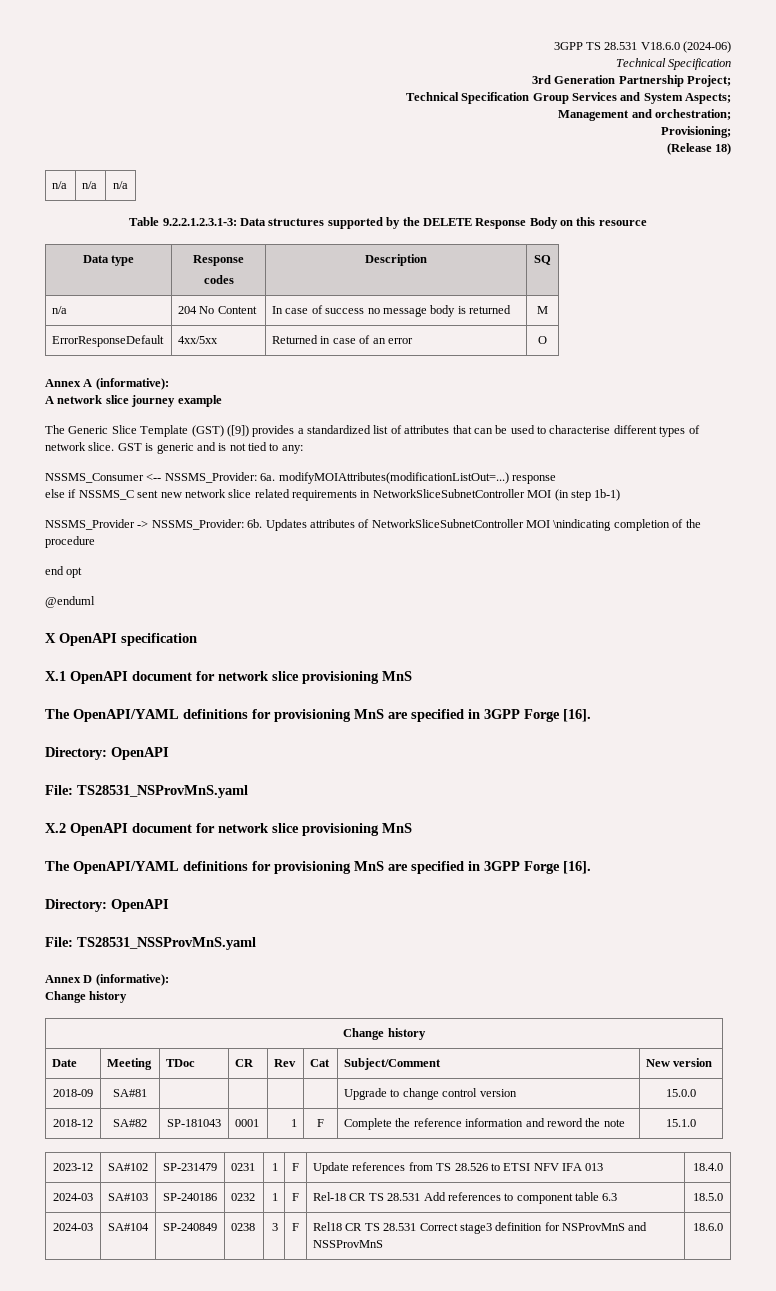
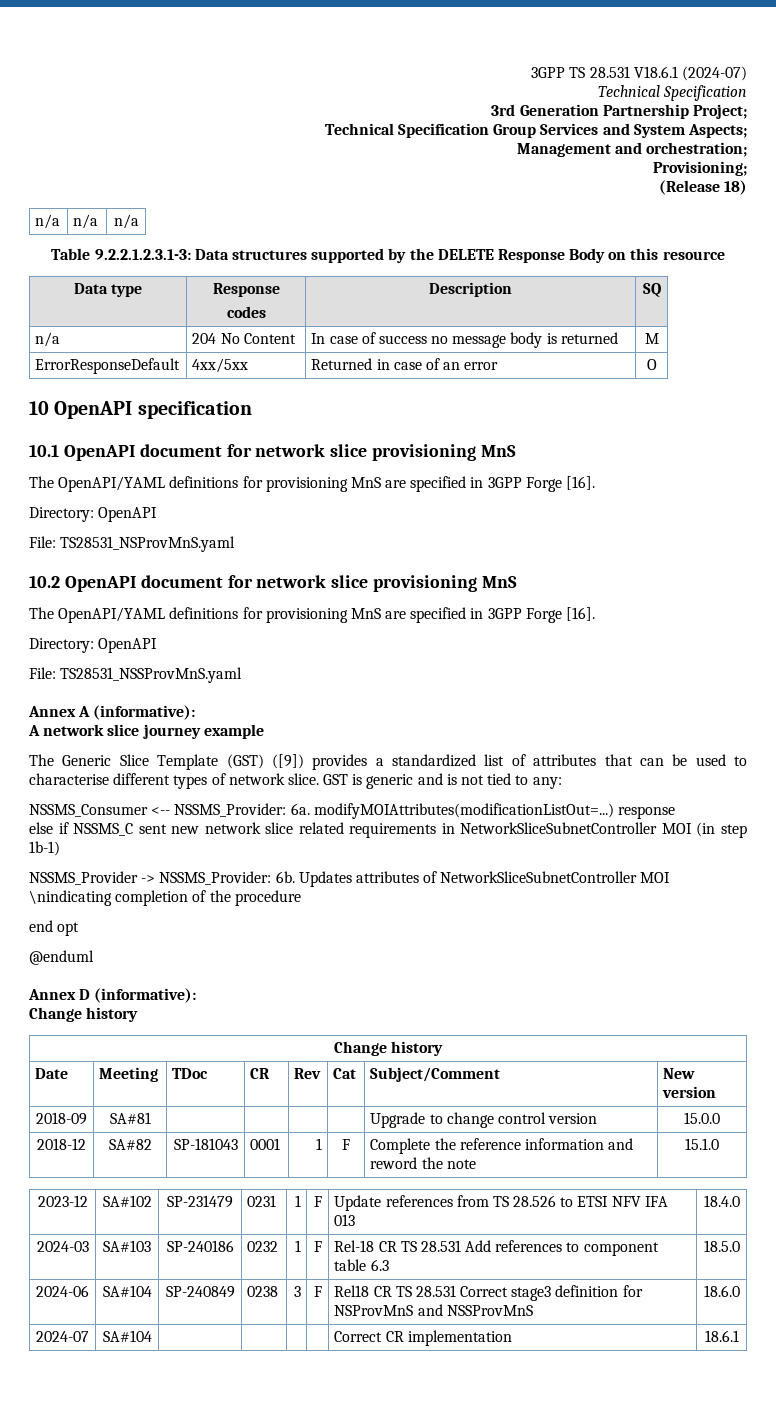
- 3GPP TS 28.531 V18.6.0 (2024-06)
+ 3GPP TS 28.531 V18.6.1 (2024-07)
+ 10 OpenAPI specification
+ 10.1 OpenAPI document for network slice provisioning MnS
+ The OpenAPI/YAML definitions for provisioning MnS are specified in 3GPP Forge [16].
+ Directory: OpenAPI
+ File: TS28531_NSProvMnS.yaml
+ 10.2 OpenAPI document for network slice provisioning MnS
+ The OpenAPI/YAML definitions for provisioning MnS are specified in 3GPP Forge [16].
+ Directory: OpenAPI
+ File: TS28531_NSSProvMnS.yaml
- X OpenAPI specification
- X.1 OpenAPI document for network slice provisioning MnS
- The OpenAPI/YAML definitions for provisioning MnS are specified in 3GPP Forge [16].
- Directory: OpenAPI
- File: TS28531_NSProvMnS.yaml
- X.2 OpenAPI document for network slice provisioning MnS
- The OpenAPI/YAML definitions for provisioning MnS are specified in 3GPP Forge [16].
- Directory: OpenAPI
- File: TS28531_NSSProvMnS.yaml
- 2024-03 | SA#104 | SP-240849 | 0238 | 3 | F | Rel18 CR TS 28.531 Correct stage3 definition for NSProvMnS and NSSProvMnS | 18.6.0
+ 2024-06 | SA#104 | SP-240849 | 0238 | 3 | F | Rel18 CR TS 28.531 Correct stage3 definition for NSProvMnS and NSSProvMnS | 18.6.0
+ 2024-07 | SA#104 | | | | | Correct CR implementation | 18.6.1

